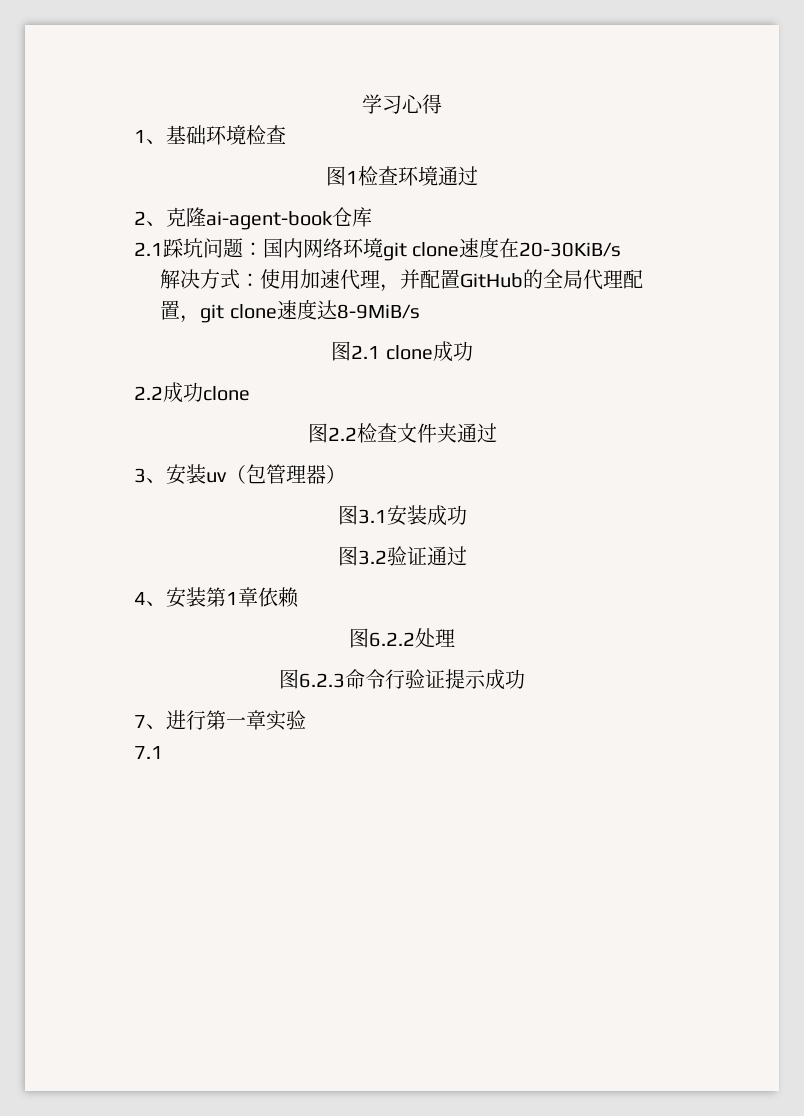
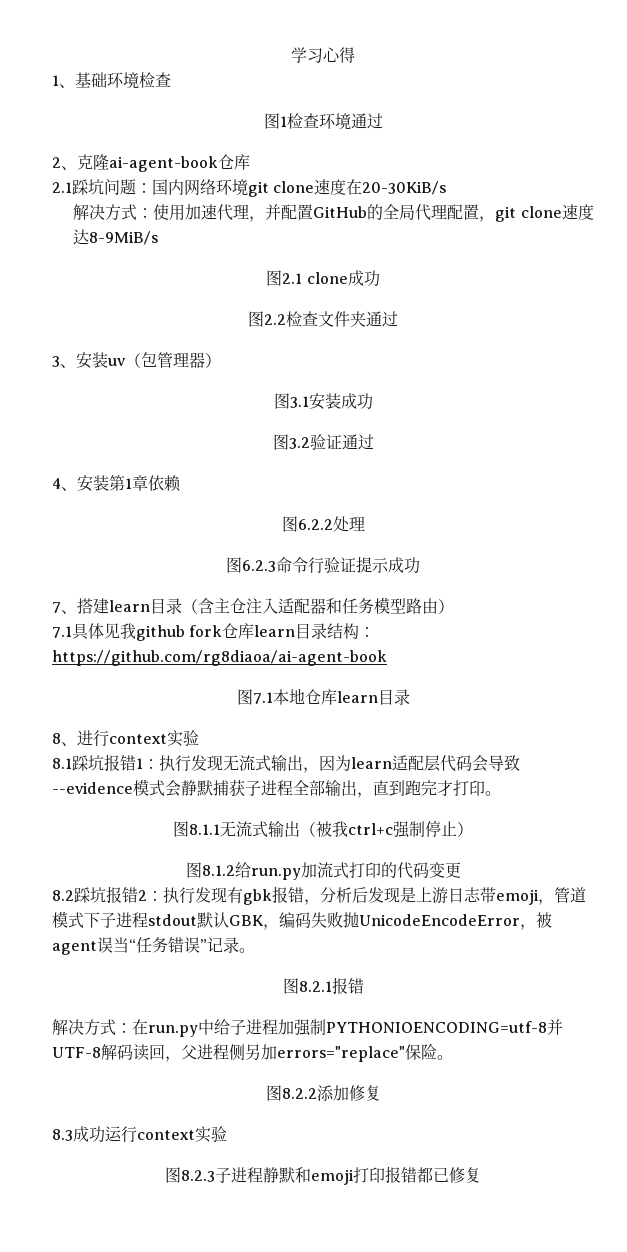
- 2.2成功clone
- 7、进行第一章实验
- 7.1
+ 7、搭建learn目录（含主仓注入适配器和任务模型路由）
+ 7.1具体见我github fork仓库learn目录结构：https://github.com/rg8diaoa/ai-agent-book
+ 图7.1本地仓库learn目录
+ 8、进行context实验
+ 8.1踩坑报错1：执行发现无流式输出，因为learn适配层代码会导致--evidence模式会静默捕获子进程全部输出，直到跑完才打印。
+ 图8.1.1无流式输出（被我ctrl+c强制停止）
+ 图8.1.2给run.py加流式打印的代码变更
+ 8.2踩坑报错2：执行发现有gbk报错，分析后发现是上游日志带emoji，管道模式下子进程stdout默认GBK，编码失败抛UnicodeEncodeError，被agent误当“任务错误”记录。
+ 图8.2.1报错
+ 解决方式：在run.py中给子进程加强制PYTHONIOENCODING=utf-8并UTF-8解码读回，父进程侧另加errors="replace"保险。
+ 图8.2.2添加修复
+ 8.3成功运行context实验
+ 图8.2.3子进程静默和emoji打印报错都已修复

